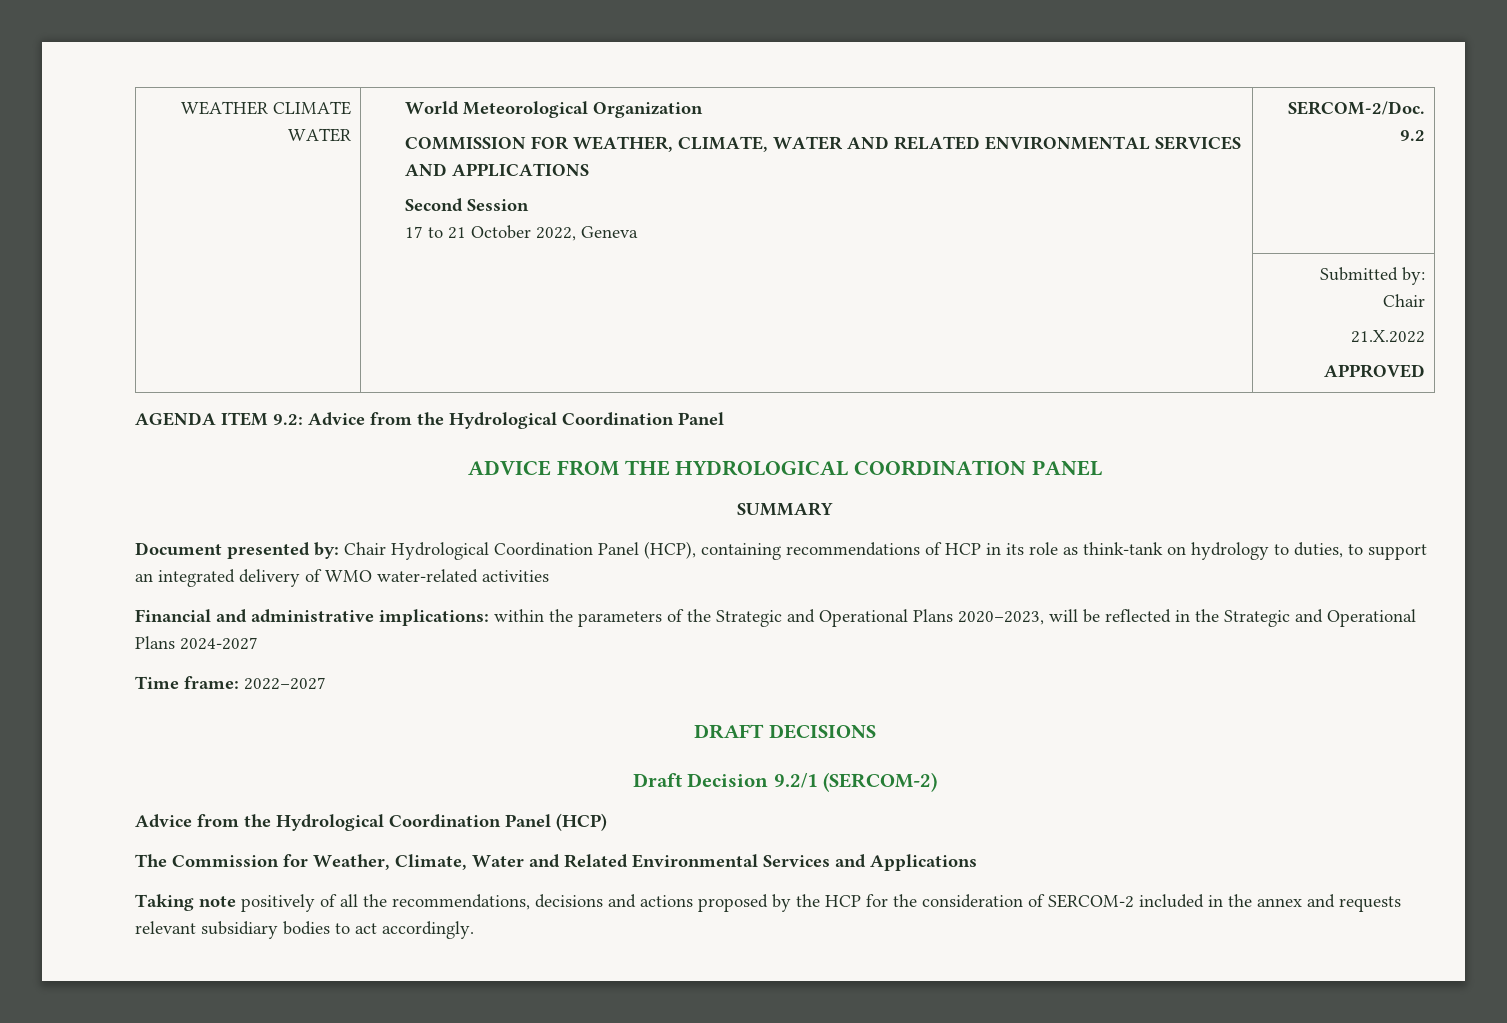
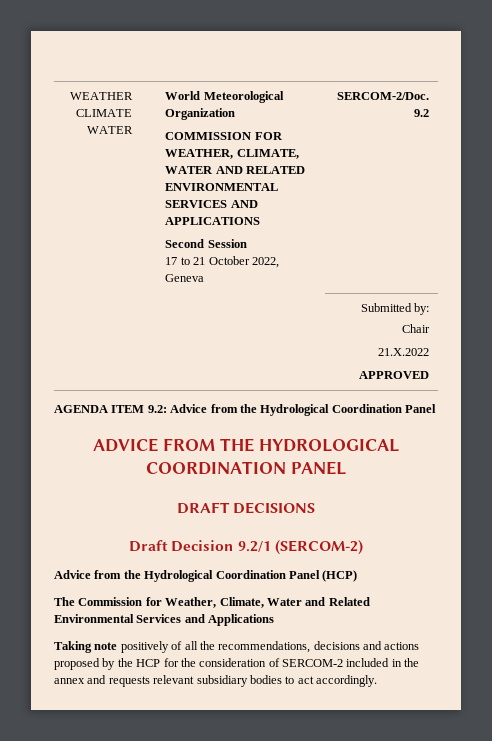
- SUMMARY
- Document presented by: Chair Hydrological Coordination Panel (HCP), containing recommendations of HCP in its role as think-tank on hydrology to duties, to support an integrated delivery of WMO water-related activities
- Financial and administrative implications: within the parameters of the Strategic and Operational Plans 2020–2023, will be reflected in the Strategic and Operational Plans 2024-2027
- Time frame: 2022–2027

